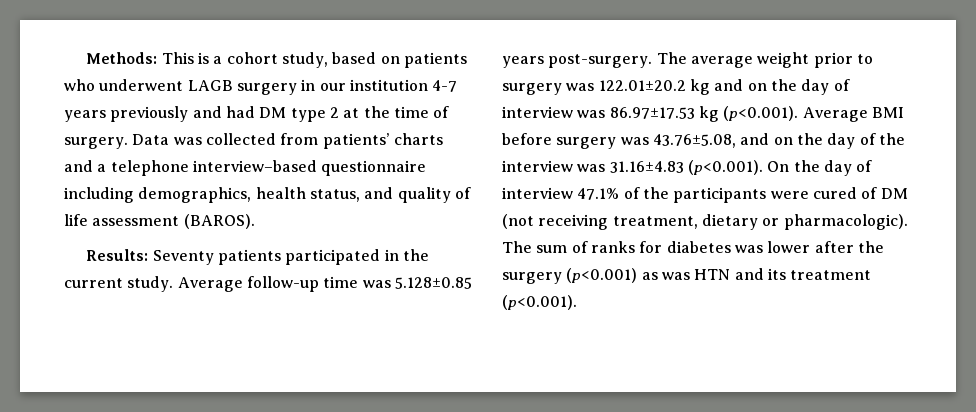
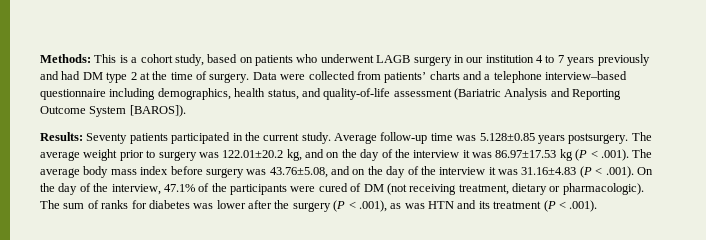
- Methods: This is a cohort study, based on patients who underwent LAGB surgery in our institution 4-7 years previously and had DM type 2 at the time of surgery.
+ Methods: This is a cohort study, based on patients who underwent LAGB surgery in our institution 4 to 7 years previously and had DM type 2 at the time of surgery.
- Data was collected from patients’ charts and a telephone interview–based questionnaire including demographics, health status, and quality of life assessment (BAROS).
+ Data were collected from patients’ charts and a telephone interview–based questionnaire including demographics, health status, and quality-of-life assessment (Bariatric Analysis and Reporting Outcome System [BAROS]).
- Average follow-up time was 5.128±0.85 years post-surgery.
+ Average follow-up time was 5.128±0.85 years postsurgery.
- The average weight prior to surgery was 122.01±20.2 kg and on the day of interview was 86.97±17.53 kg (p<0.001). Average BMI before surgery was 43.76±5.08, and on the day of the interview was 31.16±4.83 (p<0.001). On the day of interview 47.1% of the participants were cured of DM (not receiving treatment, dietary or pharmacologic).
+ The average weight prior to surgery was 122.01±20.2 kg, and on the day of the interview it was 86.97±17.53 kg (P < .001). The average body mass index before surgery was 43.76±5.08, and on the day of the interview it was 31.16±4.83 (P < .001). On the day of the interview, 47.1% of the participants were cured of DM (not receiving treatment, dietary or pharmacologic).
- The sum of ranks for diabetes was lower after the surgery (p<0.001) as was HTN and its treatment (p<0.001).
+ The sum of ranks for diabetes was lower after the surgery (P < .001), as was HTN and its treatment (P < .001).

